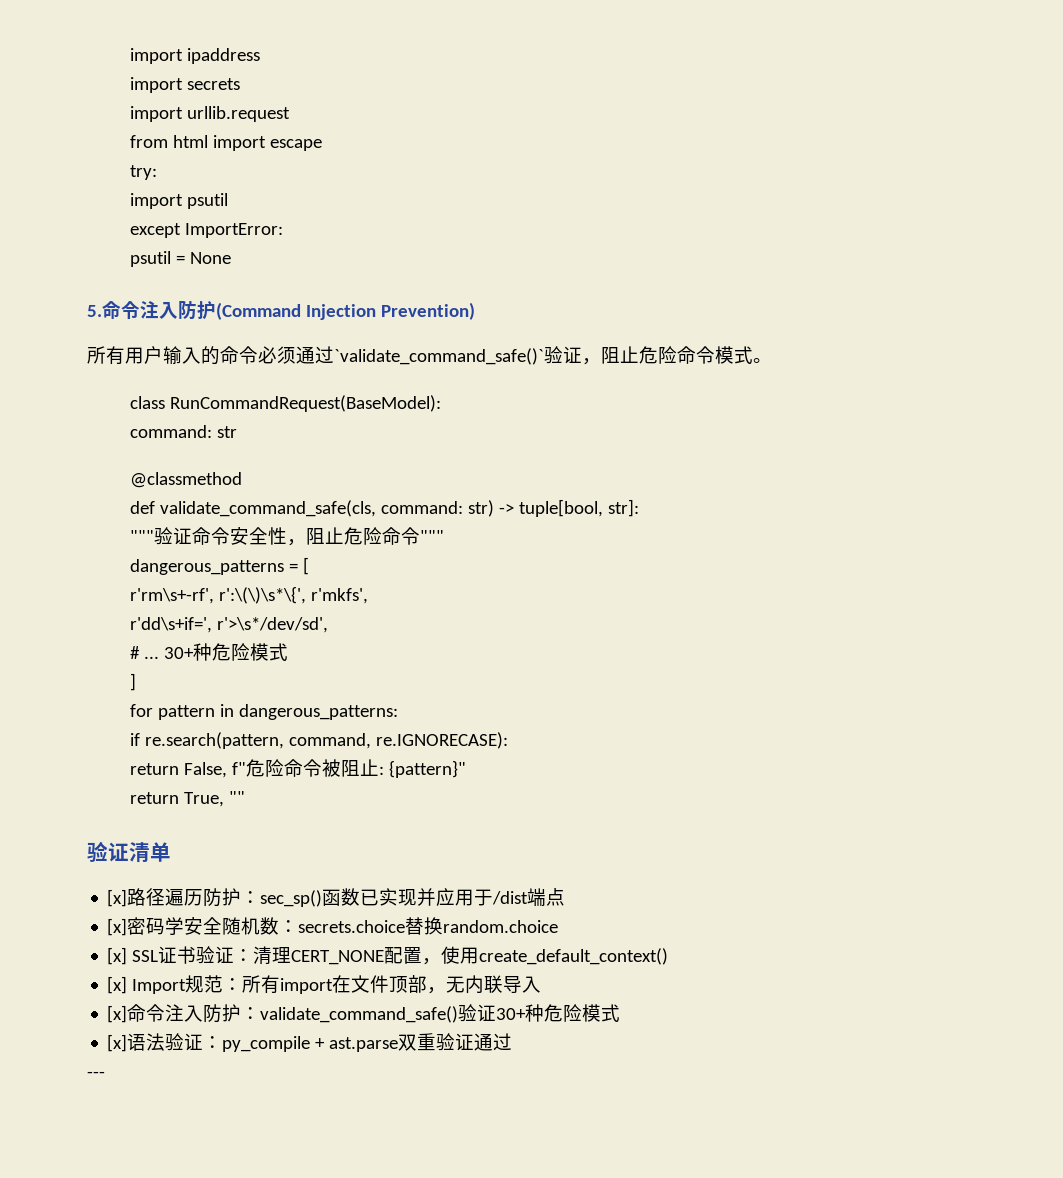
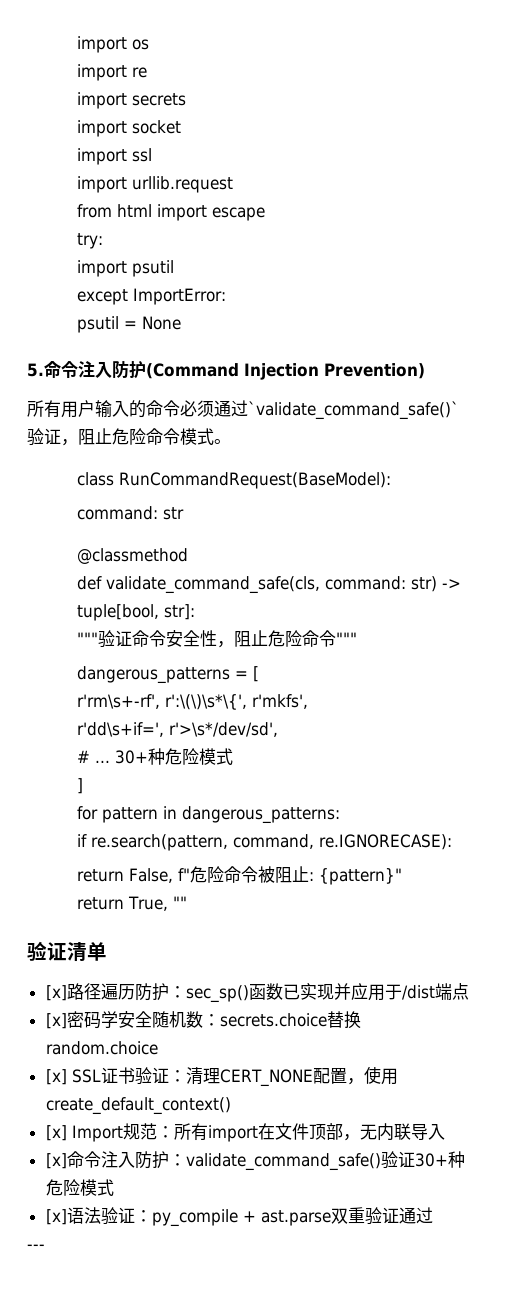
- import ipaddress
+ import os
+ import re
+ import socket
+ import ssl

